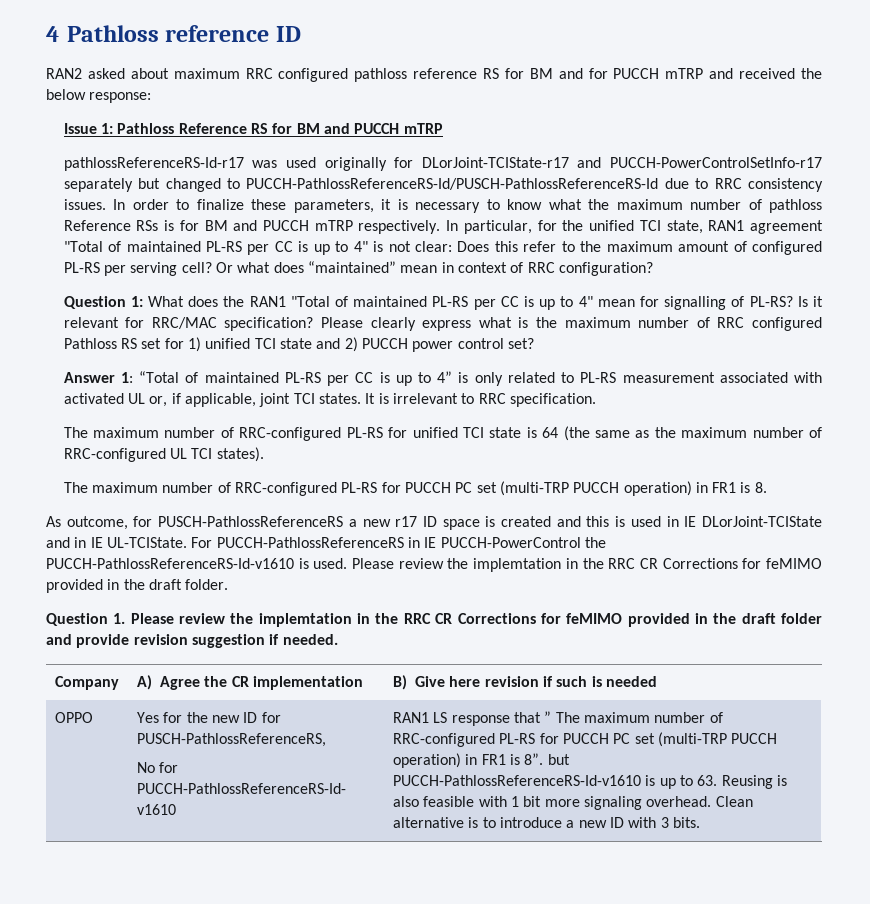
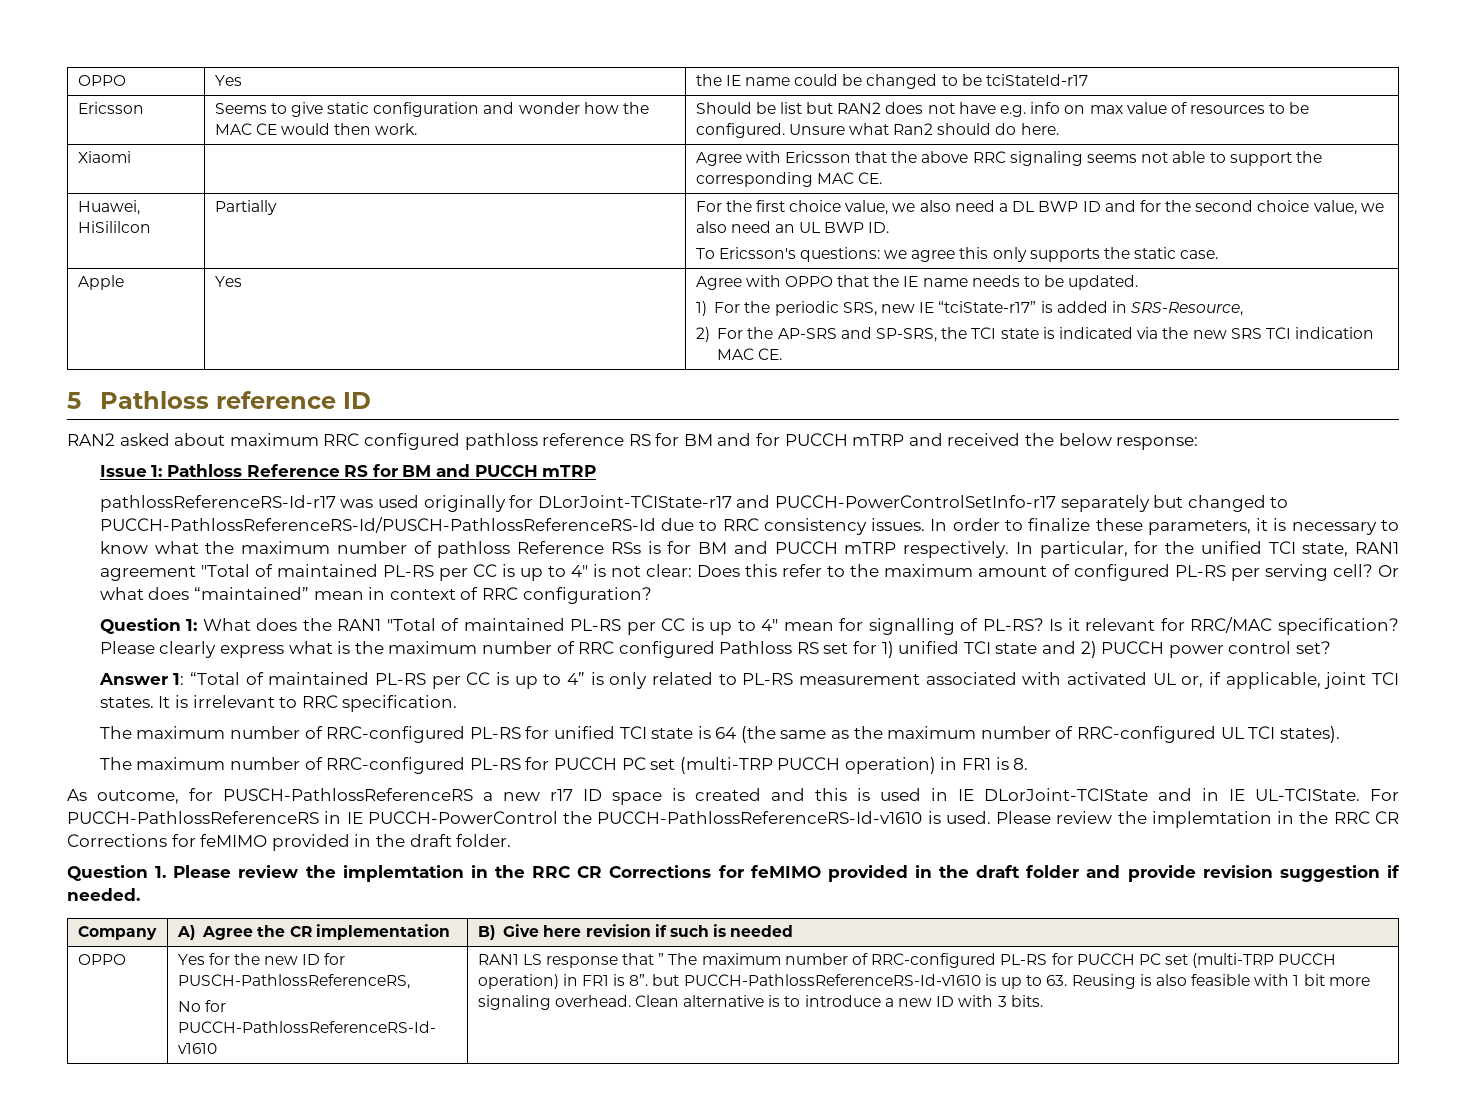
- 4 Pathloss reference ID
+ OPPO | Yes | the IE name could be changed to be tciStateId-r17
+ Ericsson | Seems to give static configuration and wonder how the MAC CE would then work. | Should be list but RAN2 does not have e.g. info on max value of resources to be configured. Unsure what Ran2 should do here.
+ Xiaomi | | Agree with Ericsson that the above RRC signaling seems not able to support the corresponding MAC CE.
+ Huawei, HiSililcon | Partially | For the first choice value, we also need a DL BWP ID and for the second choice value, we also need an UL BWP ID.
+ To Ericsson's questions: we agree this only supports the static case.
+ Apple | Yes | Agree with OPPO that the IE name needs to be updated.
+ 1) For the periodic SRS, new IE “tciState-r17” is added in SRS-Resource,
+ 2) For the AP-SRS and SP-SRS, the TCI state is indicated via the new SRS TCI indication MAC CE.
+ 5 Pathloss reference ID

